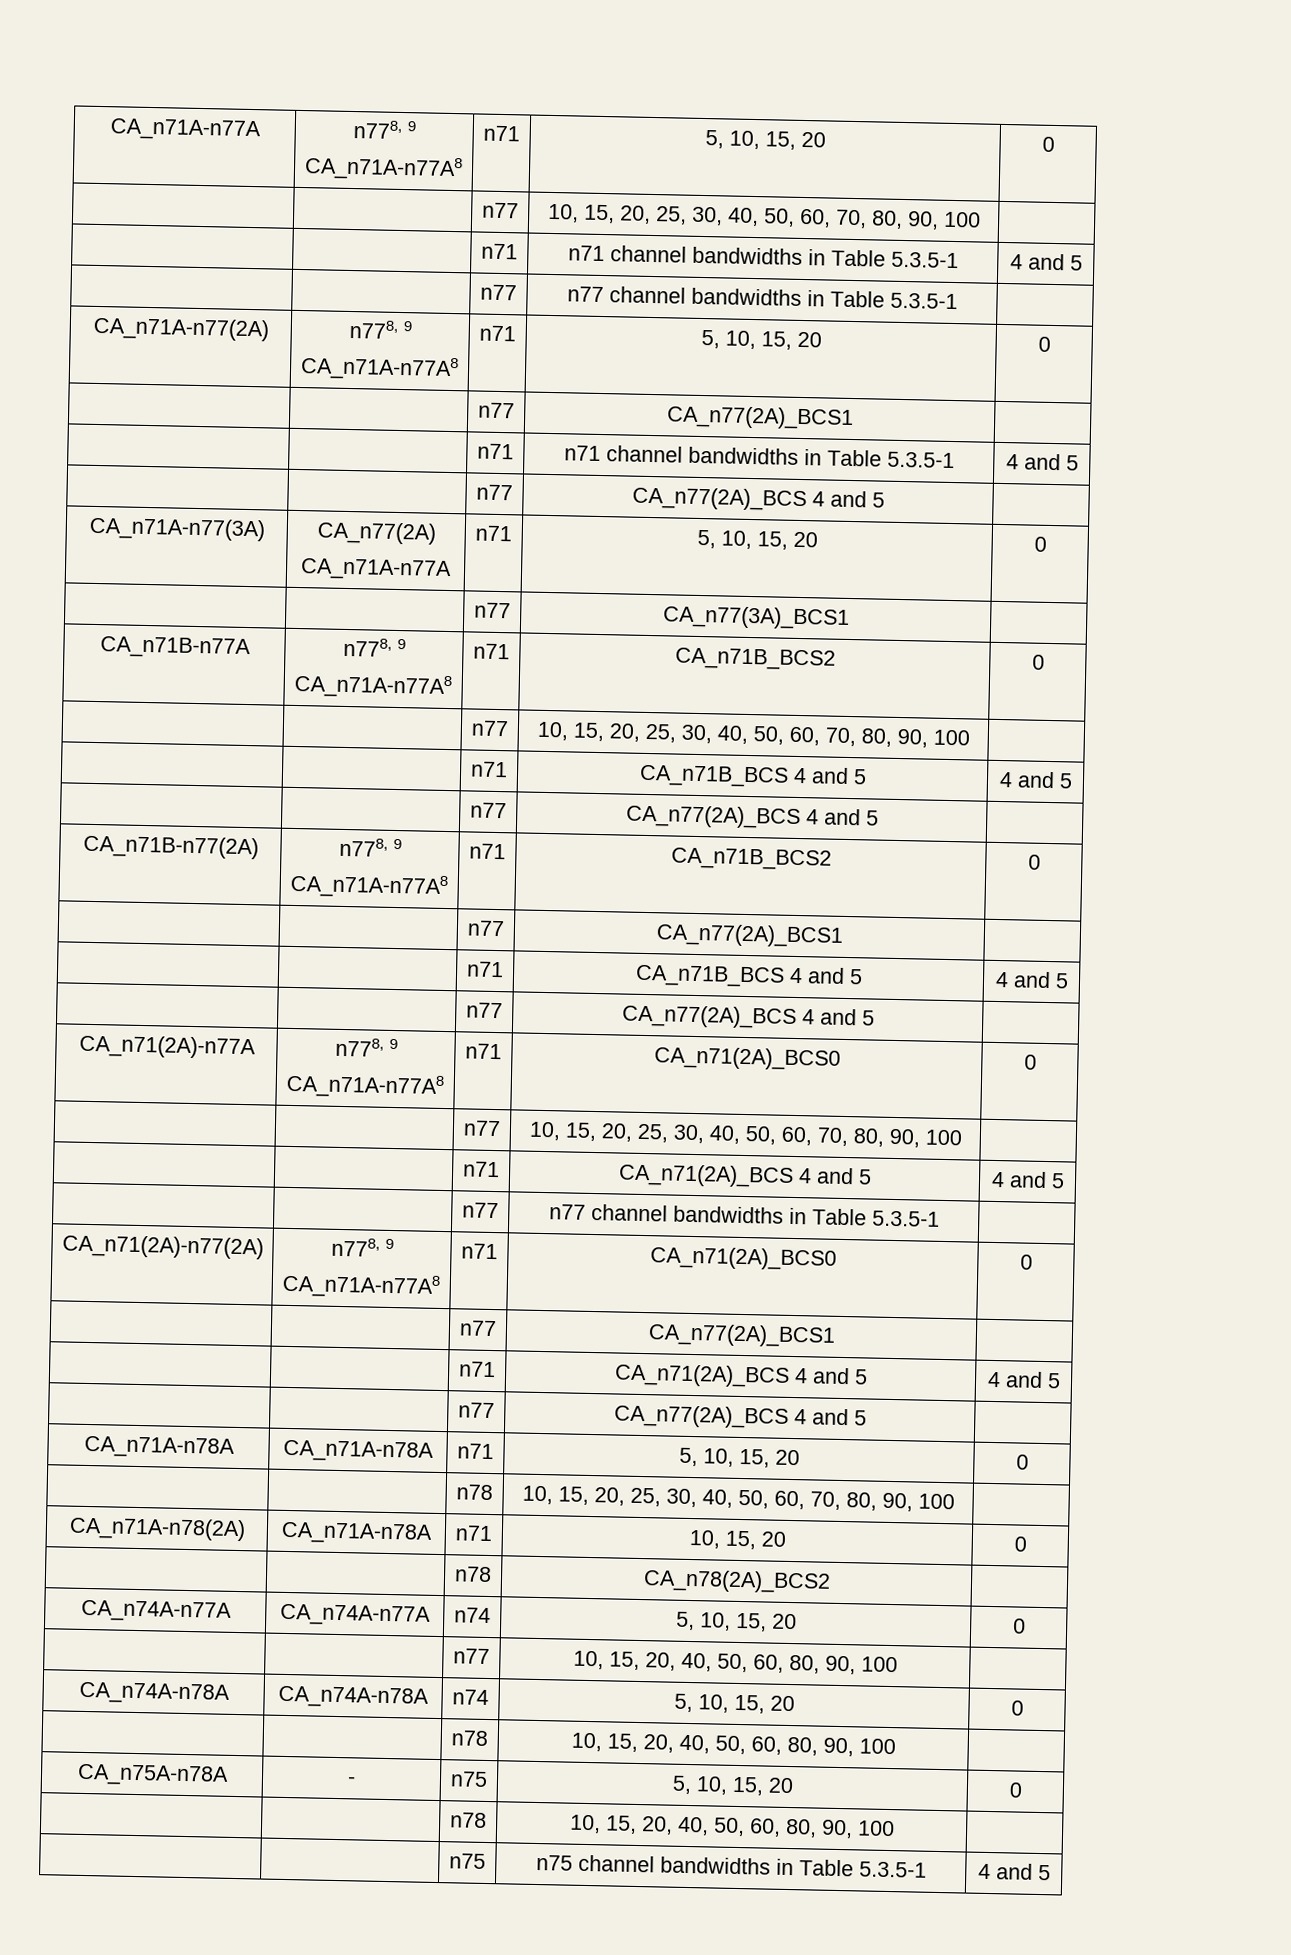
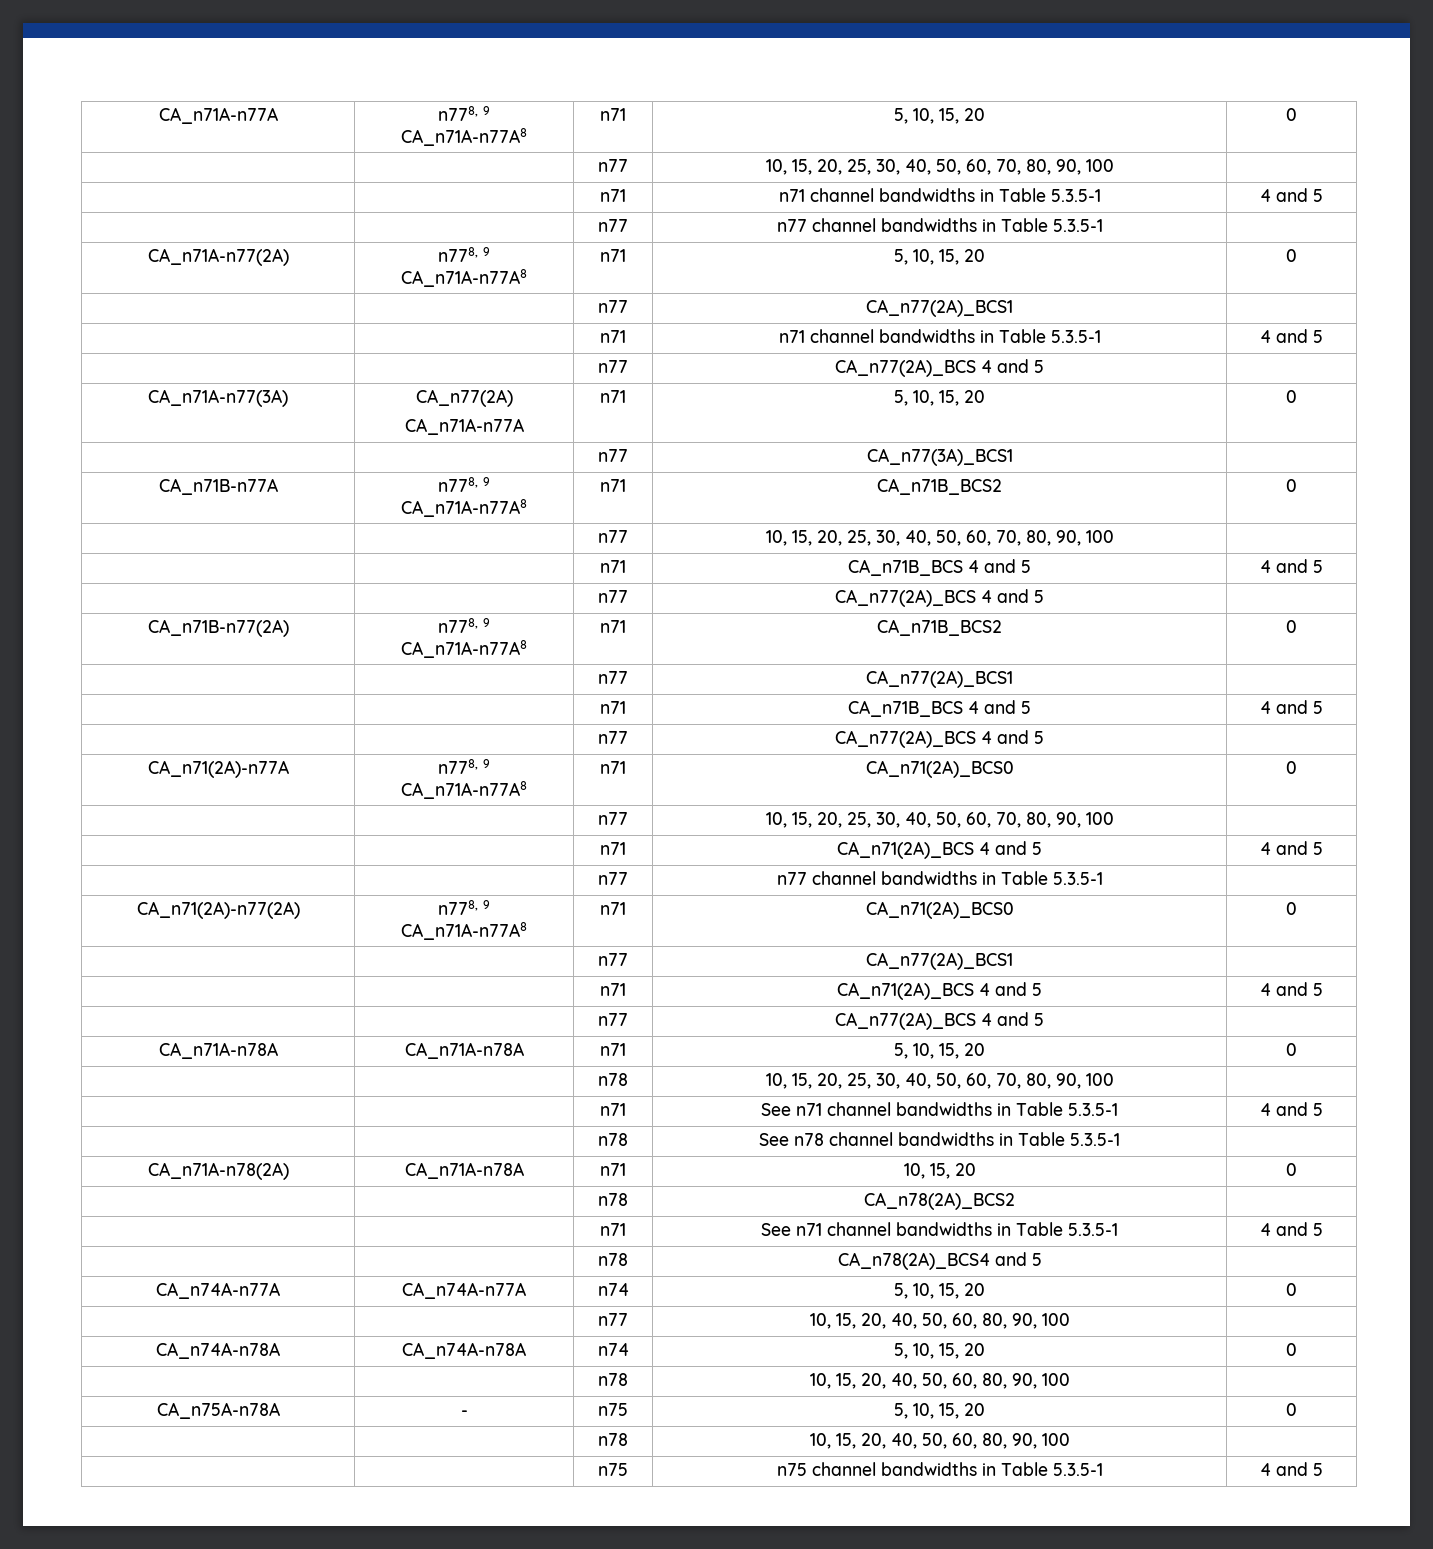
  | | n78 | 10, 15, 20, 25, 30, 40, 50, 60, 70, 80, 90, 100 |
+ | | n71 | See n71 channel bandwidths in Table 5.3.5-1 | 4 and 5
+ | | n78 | See n78 channel bandwidths in Table 5.3.5-1 |
  | | n78 | CA_n78(2A)_BCS2 |
+ | | n71 | See n71 channel bandwidths in Table 5.3.5-1 | 4 and 5
+ | | n78 | CA_n78(2A)_BCS4 and 5 |

